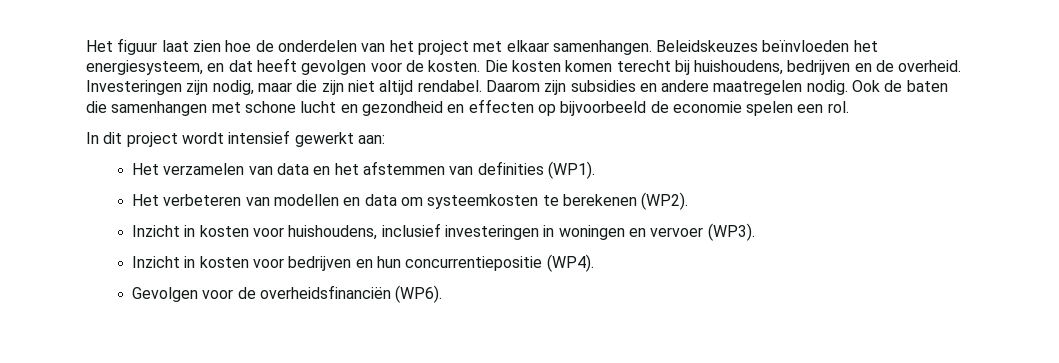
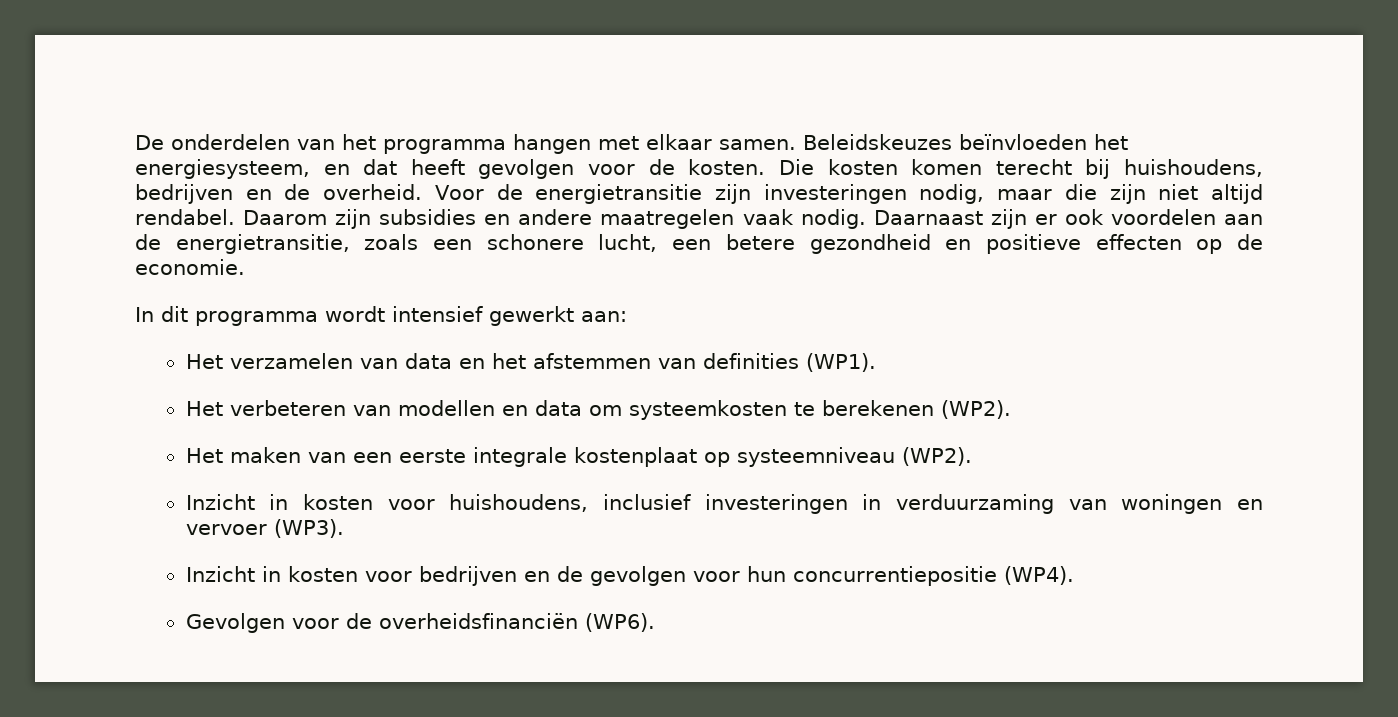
- Het figuur laat zien hoe de onderdelen van het project met elkaar samenhangen.
+ De onderdelen van het programma hangen met elkaar samen.
- Investeringen zijn nodig, maar die zijn niet altijd rendabel.
+ Voor de energietransitie zijn investeringen nodig, maar die zijn niet altijd rendabel.
- Daarom zijn subsidies en andere maatregelen nodig. Ook de baten die samenhangen met schone lucht en gezondheid en effecten op bijvoorbeeld de economie spelen een rol.
+ Daarom zijn subsidies en andere maatregelen vaak nodig. Daarnaast zijn er ook voordelen aan de energietransitie, zoals een schonere lucht, een betere gezondheid en positieve effecten op de economie.
- In dit project wordt intensief gewerkt aan:
+ In dit programma wordt intensief gewerkt aan:
+ Het maken van een eerste integrale kostenplaat op systeemniveau (WP2).
- Inzicht in kosten voor huishoudens, inclusief investeringen in woningen en vervoer (WP3).
+ Inzicht in kosten voor huishoudens, inclusief investeringen in verduurzaming van woningen en vervoer (WP3).
- Inzicht in kosten voor bedrijven en hun concurrentiepositie (WP4).
+ Inzicht in kosten voor bedrijven en de gevolgen voor hun concurrentiepositie (WP4).

